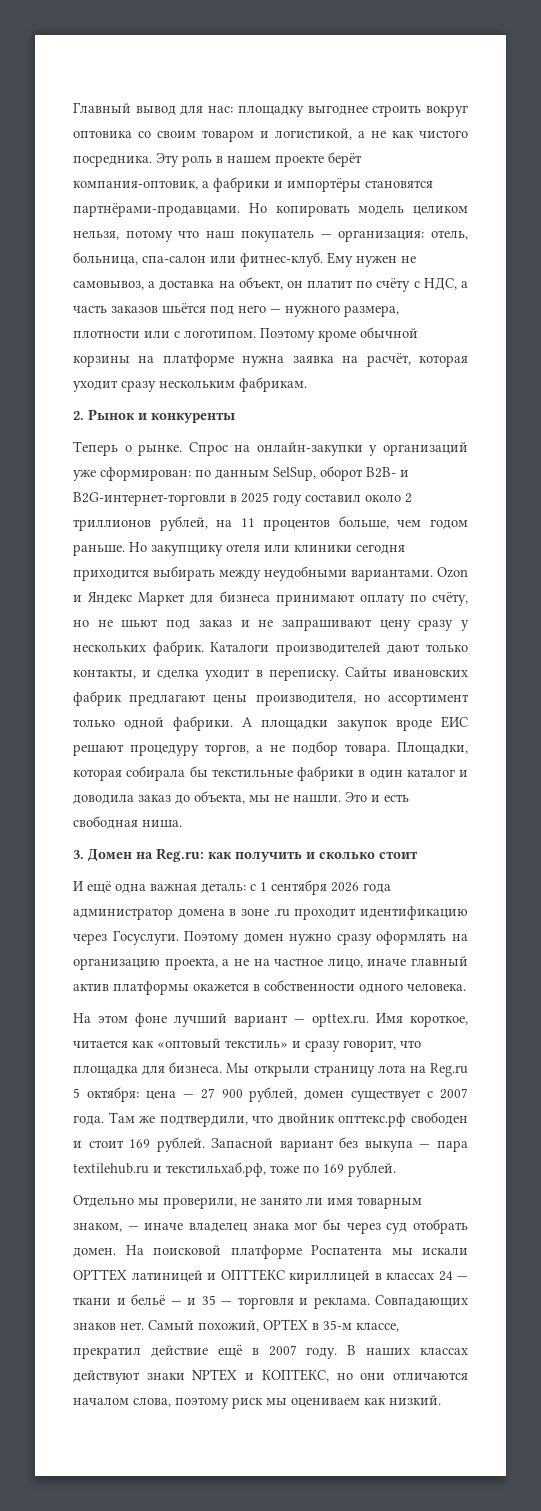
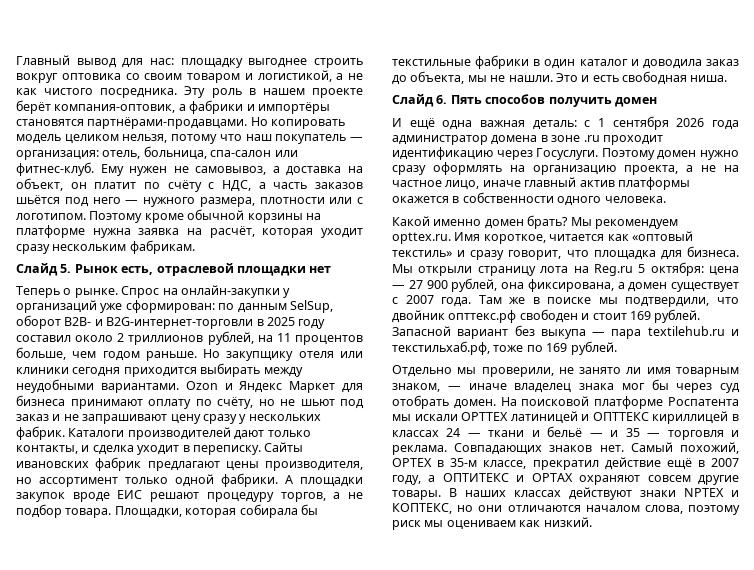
- 2. Рынок и конкуренты
+ Слайд 5. Рынок есть, отраслевой площадки нет
- 3. Домен на Reg.ru: как получить и сколько стоит
+ Слайд 6. Пять способов получить домен
- На этом фоне лучший вариант — opttex.ru. Имя короткое, читается как «оптовый текстиль» и сразу говорит, что площадка для бизнеса.
+ Какой именно домен брать? Мы рекомендуем opttex.ru. Имя короткое, читается как «оптовый текстиль» и сразу говорит, что площадка для бизнеса.
- Мы открыли страницу лота на Reg.ru 5 октября: цена — 27 900 рублей, домен существует с 2007 года.
+ Мы открыли страницу лота на Reg.ru 5 октября: цена — 27 900 рублей, она фиксирована, а домен существует с 2007 года.
- Там же подтвердили, что двойник опттекс.рф свободен и стоит 169 рублей.
+ Там же в поиске мы подтвердили, что двойник опттекс.рф свободен и стоит 169 рублей.
- Самый похожий, OPTEX в 35-м классе, прекратил действие ещё в 2007 году.
+ Самый похожий, OPTEX в 35-м классе, прекратил действие ещё в 2007 году, а ОПТИТЕКС и OPTAX охраняют совсем другие товары.

